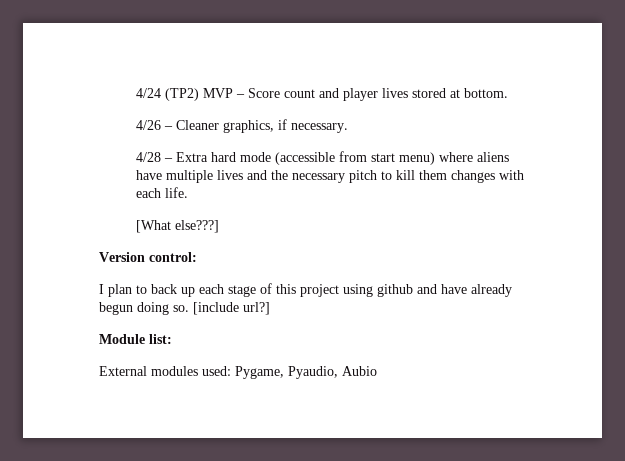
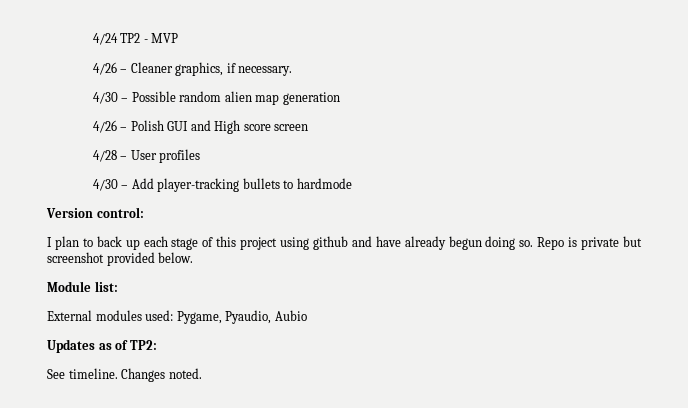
- 4/24 (TP2) MVP – Score count and player lives stored at bottom.
+ 4/24 TP2 - MVP
- 4/28 – Extra hard mode (accessible from start menu) where aliens have multiple lives and the necessary pitch to kill them changes with each life.
- [What else???]
+ 4/30 – Possible random alien map generation
+ 4/26 – Polish GUI and High score screen
+ 4/28 – User profiles
+ 4/30 – Add player-tracking bullets to hardmode
- [include url?]
+ Repo is private but screenshot provided below.
+ Updates as of TP2:
+ See timeline. Changes noted.

